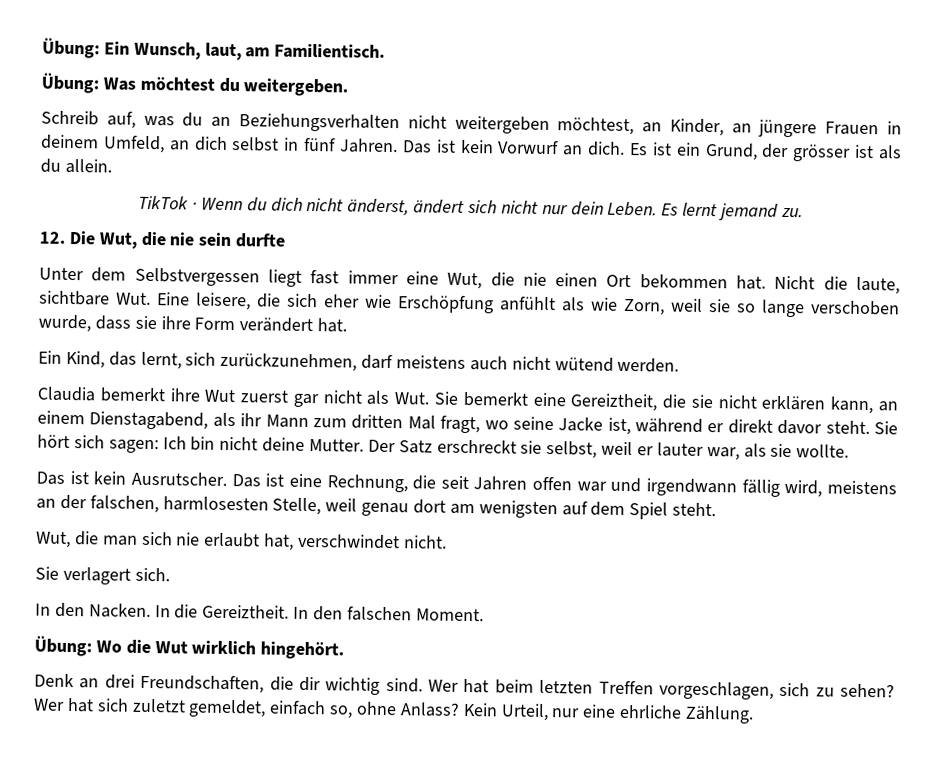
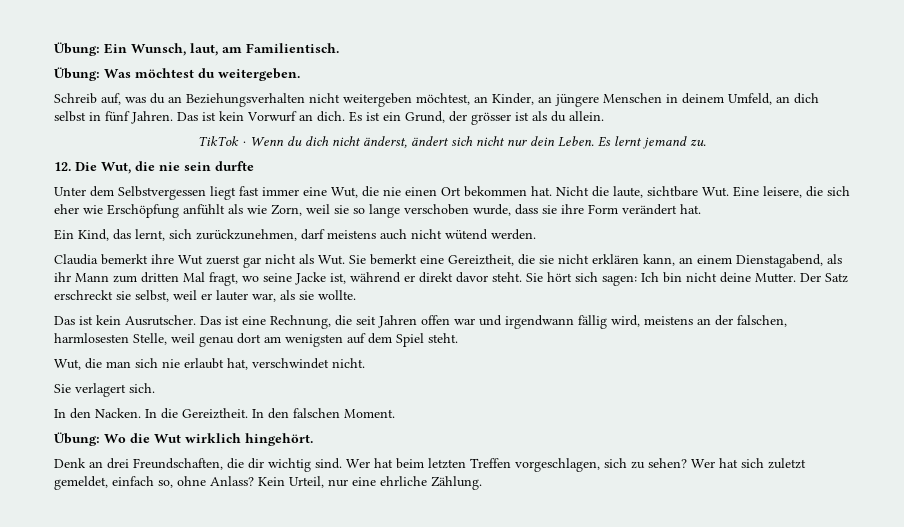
- Schreib auf, was du an Beziehungsverhalten nicht weitergeben möchtest, an Kinder, an jüngere Frauen in deinem Umfeld, an dich selbst in fünf Jahren.
+ Schreib auf, was du an Beziehungsverhalten nicht weitergeben möchtest, an Kinder, an jüngere Menschen in deinem Umfeld, an dich selbst in fünf Jahren.

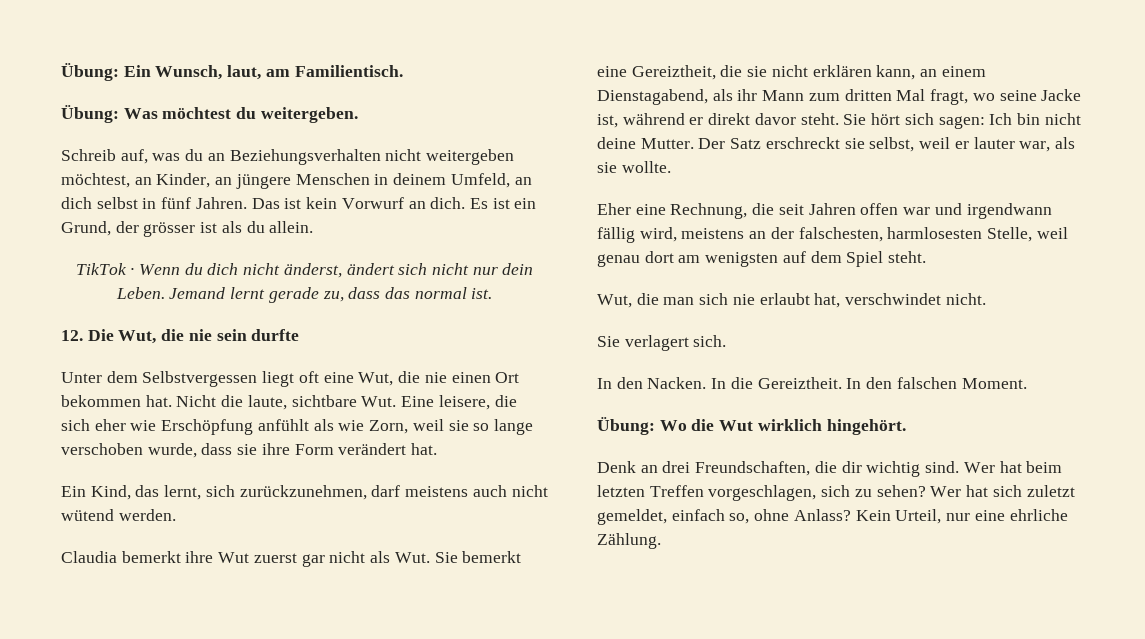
- Es lernt jemand zu.
+ Jemand lernt gerade zu, dass das normal ist.
- Unter dem Selbstvergessen liegt fast immer eine Wut, die nie einen Ort bekommen hat.
+ Unter dem Selbstvergessen liegt oft eine Wut, die nie einen Ort bekommen hat.
- Das ist kein Ausrutscher. Das ist eine Rechnung, die seit Jahren offen war und irgendwann fällig wird, meistens an der falschen, harmlosesten Stelle, weil genau dort am wenigsten auf dem Spiel steht.
+ Eher eine Rechnung, die seit Jahren offen war und irgendwann fällig wird, meistens an der falschesten, harmlosesten Stelle, weil genau dort am wenigsten auf dem Spiel steht.

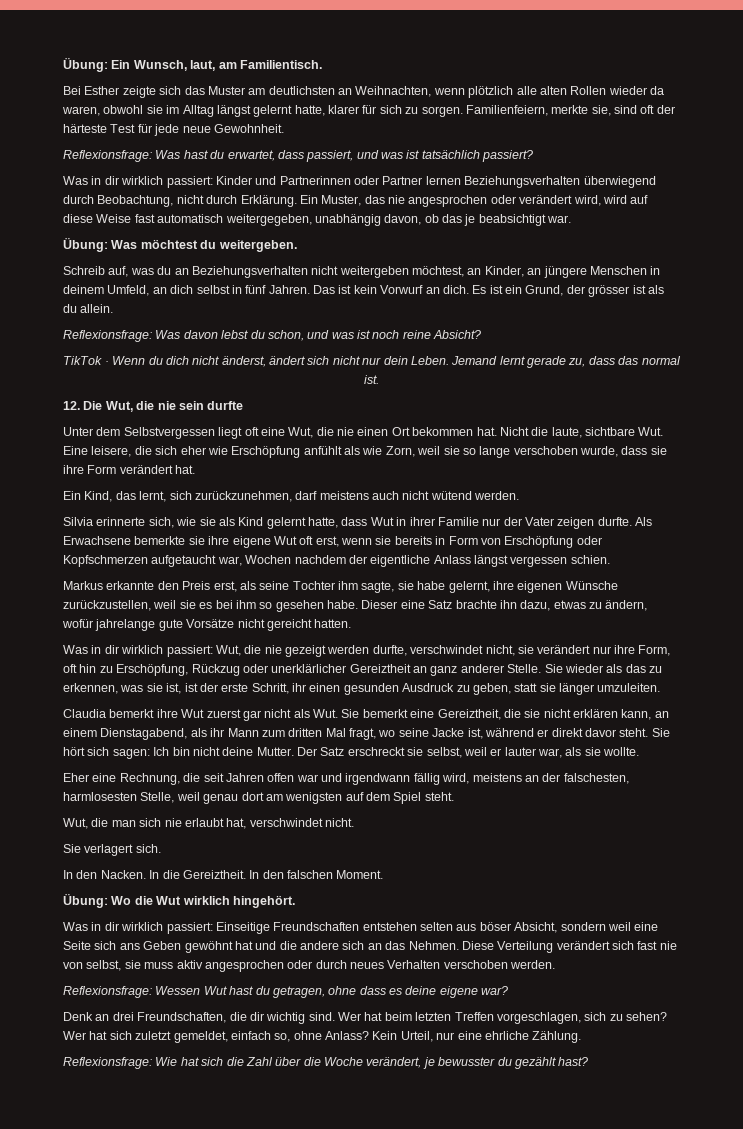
+ Bei Esther zeigte sich das Muster am deutlichsten an Weihnachten, wenn plötzlich alle alten Rollen wieder da waren, obwohl sie im Alltag längst gelernt hatte, klarer für sich zu sorgen. Familienfeiern, merkte sie, sind oft der härteste Test für jede neue Gewohnheit.
+ Reflexionsfrage: Was hast du erwartet, dass passiert, und was ist tatsächlich passiert?
+ Was in dir wirklich passiert: Kinder und Partnerinnen oder Partner lernen Beziehungsverhalten überwiegend durch Beobachtung, nicht durch Erklärung. Ein Muster, das nie angesprochen oder verändert wird, wird auf diese Weise fast automatisch weitergegeben, unabhängig davon, ob das je beabsichtigt war.
+ Reflexionsfrage: Was davon lebst du schon, und was ist noch reine Absicht?
+ Silvia erinnerte sich, wie sie als Kind gelernt hatte, dass Wut in ihrer Familie nur der Vater zeigen durfte. Als Erwachsene bemerkte sie ihre eigene Wut oft erst, wenn sie bereits in Form von Erschöpfung oder Kopfschmerzen aufgetaucht war, Wochen nachdem der eigentliche Anlass längst vergessen schien.
+ Markus erkannte den Preis erst, als seine Tochter ihm sagte, sie habe gelernt, ihre eigenen Wünsche zurückzustellen, weil sie es bei ihm so gesehen habe. Dieser eine Satz brachte ihn dazu, etwas zu ändern, wofür jahrelange gute Vorsätze nicht gereicht hatten.
+ Was in dir wirklich passiert: Wut, die nie gezeigt werden durfte, verschwindet nicht, sie verändert nur ihre Form, oft hin zu Erschöpfung, Rückzug oder unerklärlicher Gereiztheit an ganz anderer Stelle. Sie wieder als das zu erkennen, was sie ist, ist der erste Schritt, ihr einen gesunden Ausdruck zu geben, statt sie länger umzuleiten.
+ Was in dir wirklich passiert: Einseitige Freundschaften entstehen selten aus böser Absicht, sondern weil eine Seite sich ans Geben gewöhnt hat und die andere sich an das Nehmen. Diese Verteilung verändert sich fast nie von selbst, sie muss aktiv angesprochen oder durch neues Verhalten verschoben werden.
+ Reflexionsfrage: Wessen Wut hast du getragen, ohne dass es deine eigene war?
+ Reflexionsfrage: Wie hat sich die Zahl über die Woche verändert, je bewusster du gezählt hast?

